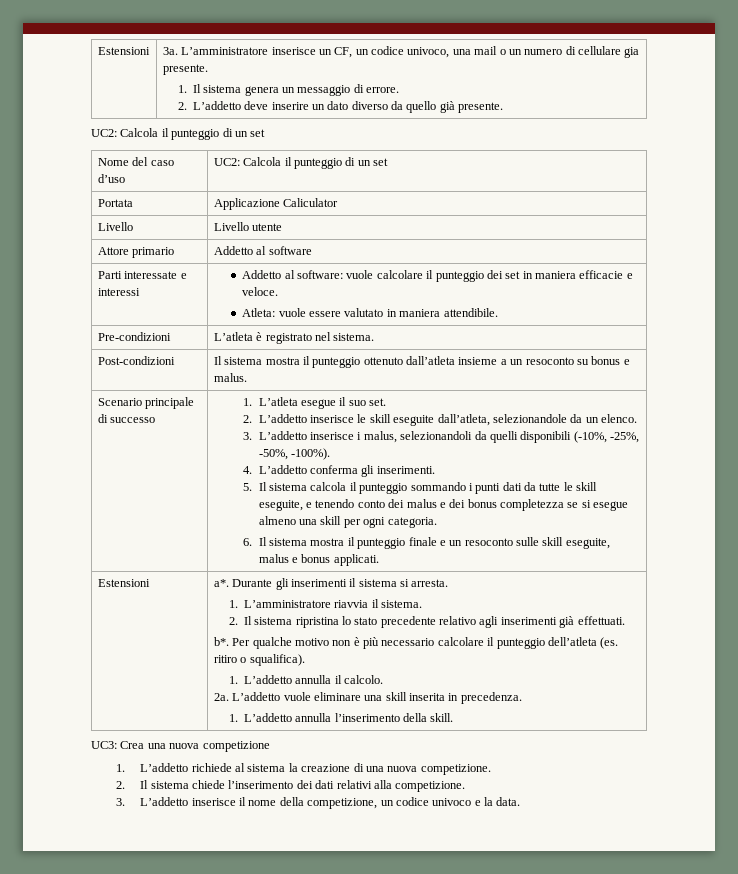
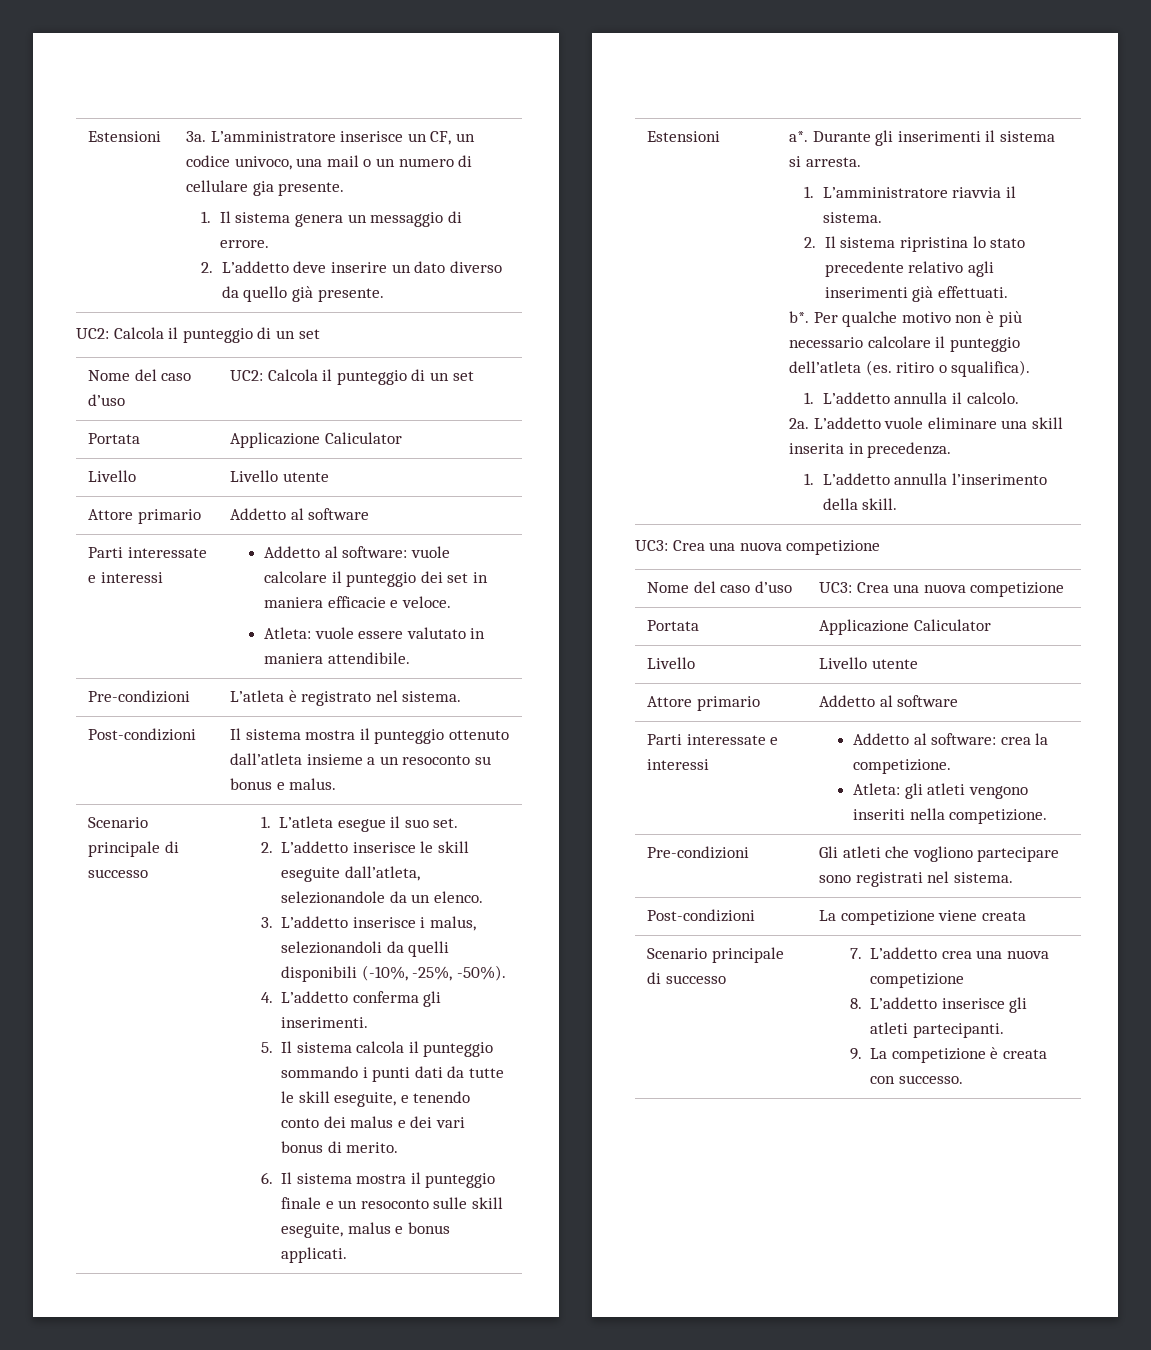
- 3. L’addetto inserisce i malus, selezionandoli da quelli disponibili (-10%, -25%, -50%, -100%).
+ 3. L’addetto inserisce i malus, selezionandoli da quelli disponibili (-10%, -25%, -50%).
- 5. Il sistema calcola il punteggio sommando i punti dati da tutte le skill eseguite, e tenendo conto dei malus e dei bonus completezza se si esegue almeno una skill per ogni categoria.
+ 5. Il sistema calcola il punteggio sommando i punti dati da tutte le skill eseguite, e tenendo conto dei malus e dei vari bonus di merito.
- 1. L’addetto richiede al sistema la creazione di una nuova competizione.
- 2. Il sistema chiede l’inserimento dei dati relativi alla competizione.
- 3. L’addetto inserisce il nome della competizione, un codice univoco e la data.
+ Nome del caso d’uso | UC3: Crea una nuova competizione
+ Portata | Applicazione Caliculator
+ Livello | Livello utente
+ Attore primario | Addetto al software
+ Parti interessate e interessi | Addetto al software: crea la competizione.
+ Atleta: gli atleti vengono inseriti nella competizione.
+ Pre-condizioni | Gli atleti che vogliono partecipare sono registrati nel sistema.
+ Post-condizioni | La competizione viene creata
+ Scenario principale di successo | 7. L’addetto crea una nuova competizione
+ 8. L’addetto inserisce gli atleti partecipanti.
+ 9. La competizione è creata con successo.

